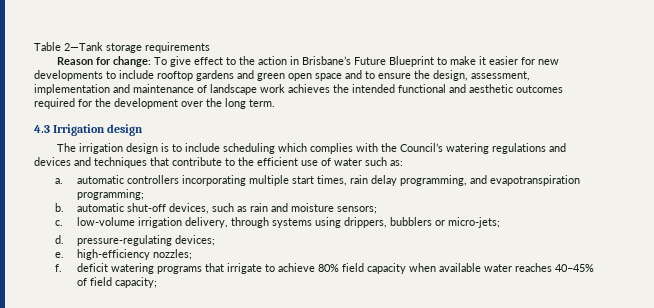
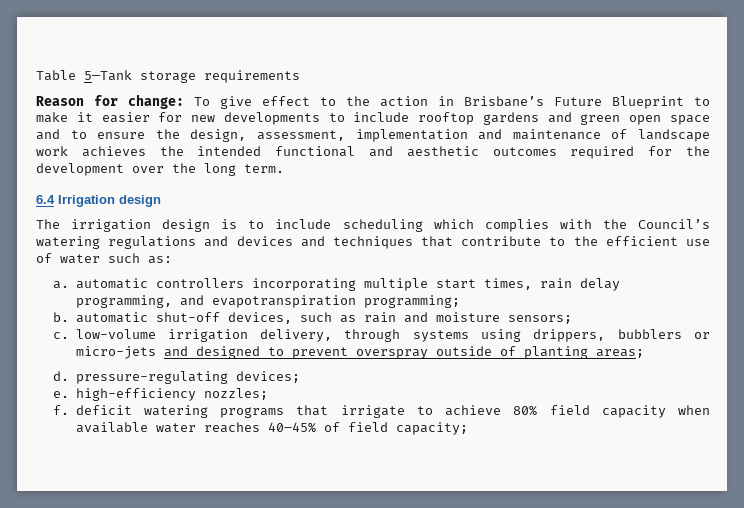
- Table 2—Tank storage requirements
+ Table 5—Tank storage requirements
- 4.3 Irrigation design
+ 6.4 Irrigation design
- c. low-volume irrigation delivery, through systems using drippers, bubblers or micro-jets;
+ c. low-volume irrigation delivery, through systems using drippers, bubblers or micro-jets and designed to prevent overspray outside of planting areas;

